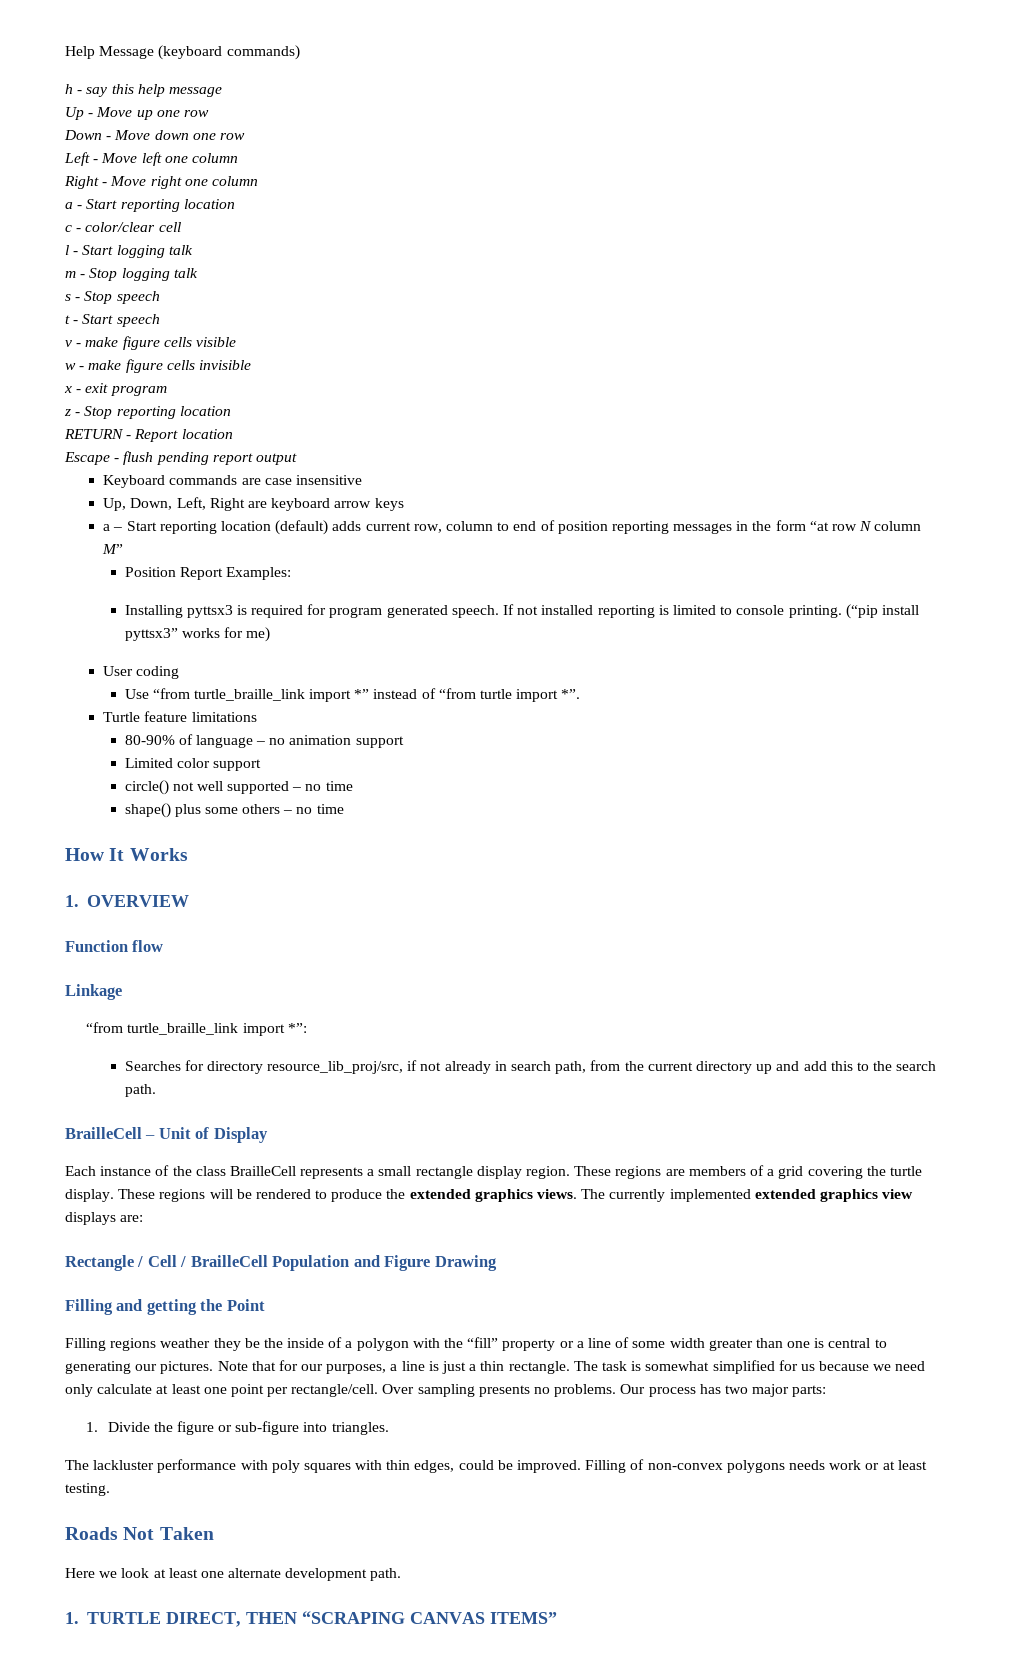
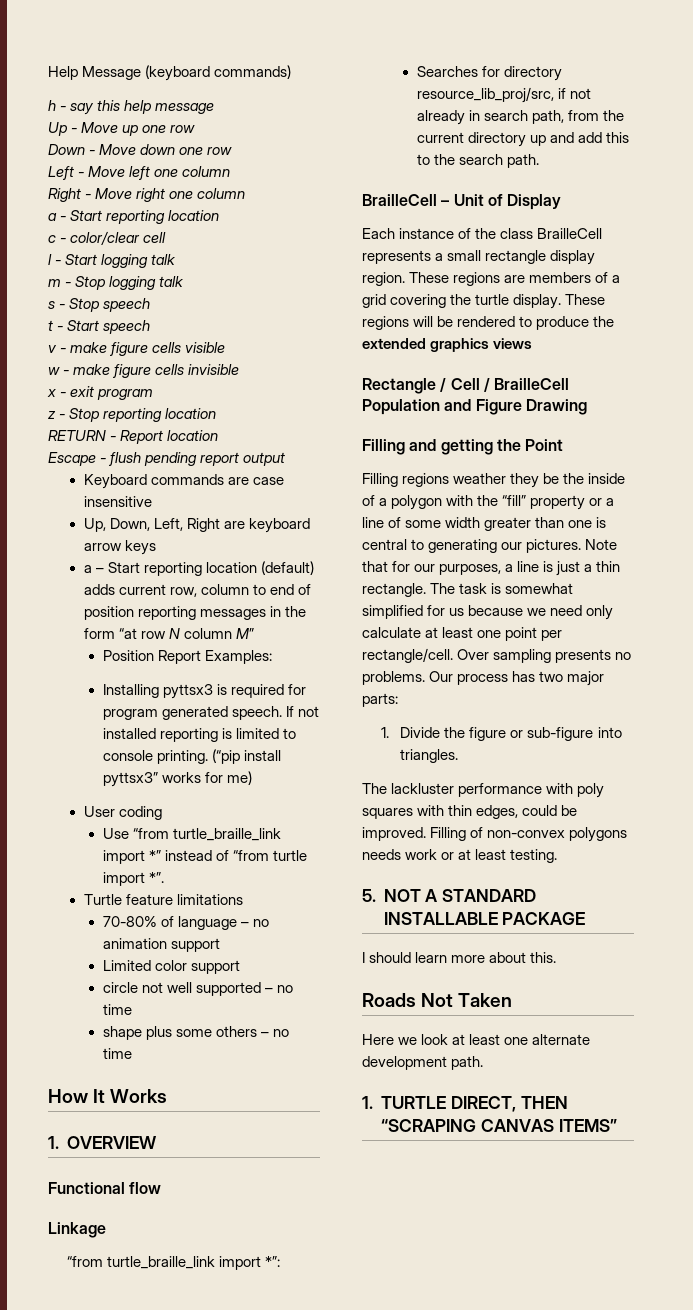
- 80-90% of language – no animation support
+ 70-80% of language – no animation support
- circle() not well supported – no time
+ circle not well supported – no time
- shape() plus some others – no time
+ shape plus some others – no time
- Function flow
+ Functional flow
- These regions will be rendered to produce the extended graphics views. The currently implemented extended graphics view displays are:
+ These regions will be rendered to produce the extended graphics views
+ 5. NOT A STANDARD INSTALLABLE PACKAGE
+ I should learn more about this.

